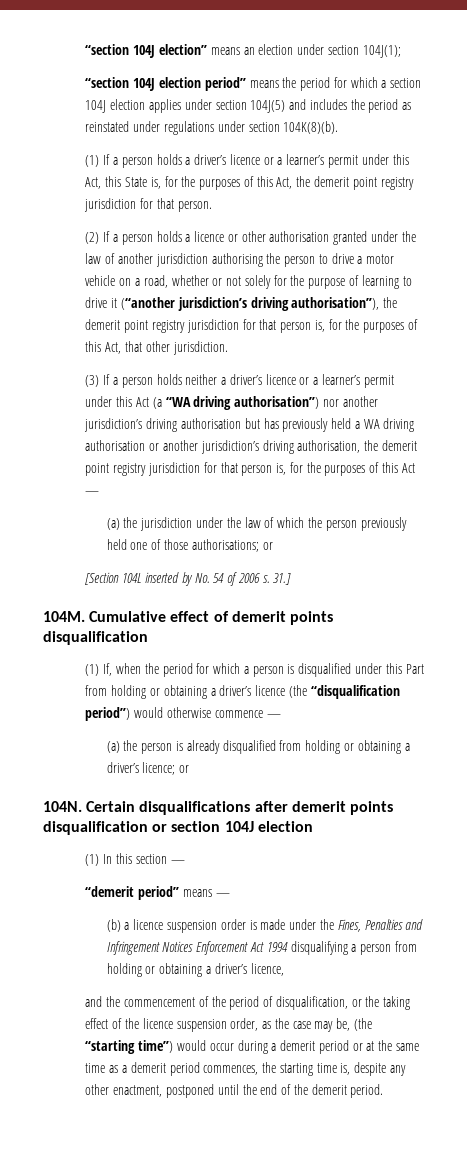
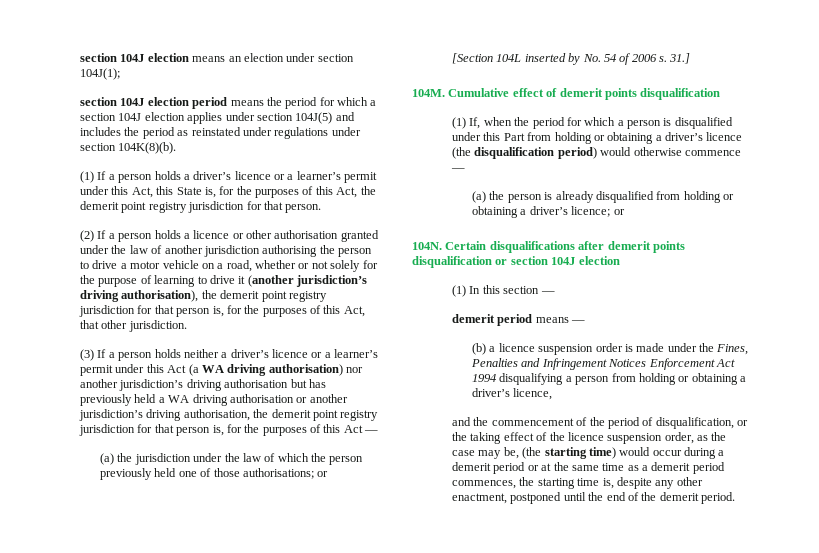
- “section 104J election” means an election under section 104J(1);
+ section 104J election means an election under section 104J(1);
- “section 104J election period” means the period for which a section 104J election applies under section 104J(5) and includes the period as reinstated under regulations under section 104K(8)(b).
+ section 104J election period means the period for which a section 104J election applies under section 104J(5) and includes the period as reinstated under regulations under section 104K(8)(b).
- (2) If a person holds a licence or other authorisation granted under the law of another jurisdiction authorising the person to drive a motor vehicle on a road, whether or not solely for the purpose of learning to drive it (“another jurisdiction’s driving authorisation”), the demerit point registry jurisdiction for that person is, for the purposes of this Act, that other jurisdiction.
+ (2) If a person holds a licence or other authorisation granted under the law of another jurisdiction authorising the person to drive a motor vehicle on a road, whether or not solely for the purpose of learning to drive it (another jurisdiction’s driving authorisation), the demerit point registry jurisdiction for that person is, for the purposes of this Act, that other jurisdiction.
- (3) If a person holds neither a driver’s licence or a learner’s permit under this Act (a “WA driving authorisation”) nor another jurisdiction’s driving authorisation but has previously held a WA driving authorisation or another jurisdiction’s driving authorisation, the demerit point registry jurisdiction for that person is, for the purposes of this Act —
+ (3) If a person holds neither a driver’s licence or a learner’s permit under this Act (a WA driving authorisation) nor another jurisdiction’s driving authorisation but has previously held a WA driving authorisation or another jurisdiction’s driving authorisation, the demerit point registry jurisdiction for that person is, for the purposes of this Act —
- (1) If, when the period for which a person is disqualified under this Part from holding or obtaining a driver’s licence (the “disqualification period”) would otherwise commence —
+ (1) If, when the period for which a person is disqualified under this Part from holding or obtaining a driver’s licence (the disqualification period) would otherwise commence —
- “demerit period” means —
+ demerit period means —
- and the commencement of the period of disqualification, or the taking effect of the licence suspension order, as the case may be, (the “starting time”) would occur during a demerit period or at the same time as a demerit period commences, the starting time is, despite any other enactment, postponed until the end of the demerit period.
+ and the commencement of the period of disqualification, or the taking effect of the licence suspension order, as the case may be, (the starting time) would occur during a demerit period or at the same time as a demerit period commences, the starting time is, despite any other enactment, postponed until the end of the demerit period.

